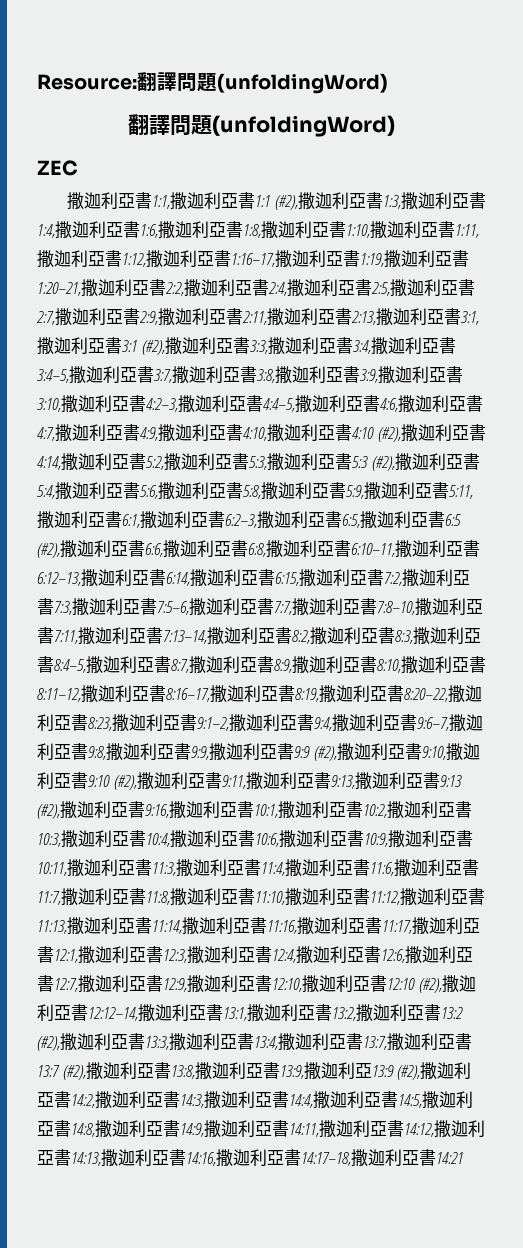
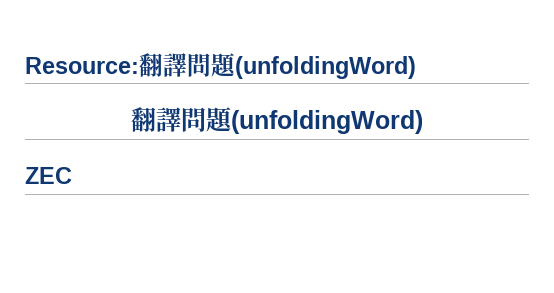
- 撒迦利亞書1:1,撒迦利亞書1:1 (#2),撒迦利亞書1:3,撒迦利亞書1:4,撒迦利亞書1:6,撒迦利亞書1:8,撒迦利亞書1:10,撒迦利亞書1:11,撒迦利亞書1:12,撒迦利亞書1:16–17,撒迦利亞書1:19,撒迦利亞書1:20–21,撒迦利亞書2:2,撒迦利亞書2:4,撒迦利亞書2:5,撒迦利亞書2:7,撒迦利亞書2:9,撒迦利亞書2:11,撒迦利亞書2:13,撒迦利亞書3:1,撒迦利亞書3:1 (#2),撒迦利亞書3:3,撒迦利亞書3:4,撒迦利亞書3:4–5,撒迦利亞書3:7,撒迦利亞書3:8,撒迦利亞書3:9,撒迦利亞書3:10,撒迦利亞書4:2–3,撒迦利亞書4:4–5,撒迦利亞書4:6,撒迦利亞書4:7,撒迦利亞書4:9,撒迦利亞書4:10,撒迦利亞書4:10 (#2),撒迦利亞書4:14,撒迦利亞書5:2,撒迦利亞書5:3,撒迦利亞書5:3 (#2),撒迦利亞書5:4,撒迦利亞書5:6,撒迦利亞書5:8,撒迦利亞書5:9,撒迦利亞書5:11,撒迦利亞書6:1,撒迦利亞書6:2–3,撒迦利亞書6:5,撒迦利亞書6:5 (#2),撒迦利亞書6:6,撒迦利亞書6:8,撒迦利亞書6:10–11,撒迦利亞書6:12–13,撒迦利亞書6:14,撒迦利亞書6:15,撒迦利亞書7:2,撒迦利亞書7:3,撒迦利亞書7:5–6,撒迦利亞書7:7,撒迦利亞書7:8–10,撒迦利亞書7:11,撒迦利亞書7:13–14,撒迦利亞書8:2,撒迦利亞書8:3,撒迦利亞書8:4–5,撒迦利亞書8:7,撒迦利亞書8:9,撒迦利亞書8:10,撒迦利亞書8:11–12,撒迦利亞書8:16–17,撒迦利亞書8:19,撒迦利亞書8:20–22,撒迦利亞書8:23,撒迦利亞書9:1–2,撒迦利亞書9:4,撒迦利亞書9:6–7,撒迦利亞書9:8,撒迦利亞書9:9,撒迦利亞書9:9 (#2),撒迦利亞書9:10,撒迦利亞書9:10 (#2),撒迦利亞書9:11,撒迦利亞書9:13,撒迦利亞書9:13 (#2),撒迦利亞書9:16,撒迦利亞書10:1,撒迦利亞書10:2,撒迦利亞書10:3,撒迦利亞書10:4,撒迦利亞書10:6,撒迦利亞書10:9,撒迦利亞書10:11,撒迦利亞書11:3,撒迦利亞書11:4,撒迦利亞書11:6,撒迦利亞書11:7,撒迦利亞書11:8,撒迦利亞書11:10,撒迦利亞書11:12,撒迦利亞書11:13,撒迦利亞書11:14,撒迦利亞書11:16,撒迦利亞書11:17,撒迦利亞書12:1,撒迦利亞書12:3,撒迦利亞書12:4,撒迦利亞書12:6,撒迦利亞書12:7,撒迦利亞書12:9,撒迦利亞書12:10,撒迦利亞書12:10 (#2),撒迦利亞書12:12–14,撒迦利亞書13:1,撒迦利亞書13:2,撒迦利亞書13:2 (#2),撒迦利亞書13:3,撒迦利亞書13:4,撒迦利亞書13:7,撒迦利亞書13:7 (#2),撒迦利亞書13:8,撒迦利亞書13:9,撒迦利亞13:9 (#2),撒迦利亞書14:2,撒迦利亞書14:3,撒迦利亞書14:4,撒迦利亞書14:5,撒迦利亞書14:8,撒迦利亞書14:9,撒迦利亞書14:11,撒迦利亞書14:12,撒迦利亞書14:13,撒迦利亞書14:16,撒迦利亞書14:17–18,撒迦利亞書14:21

